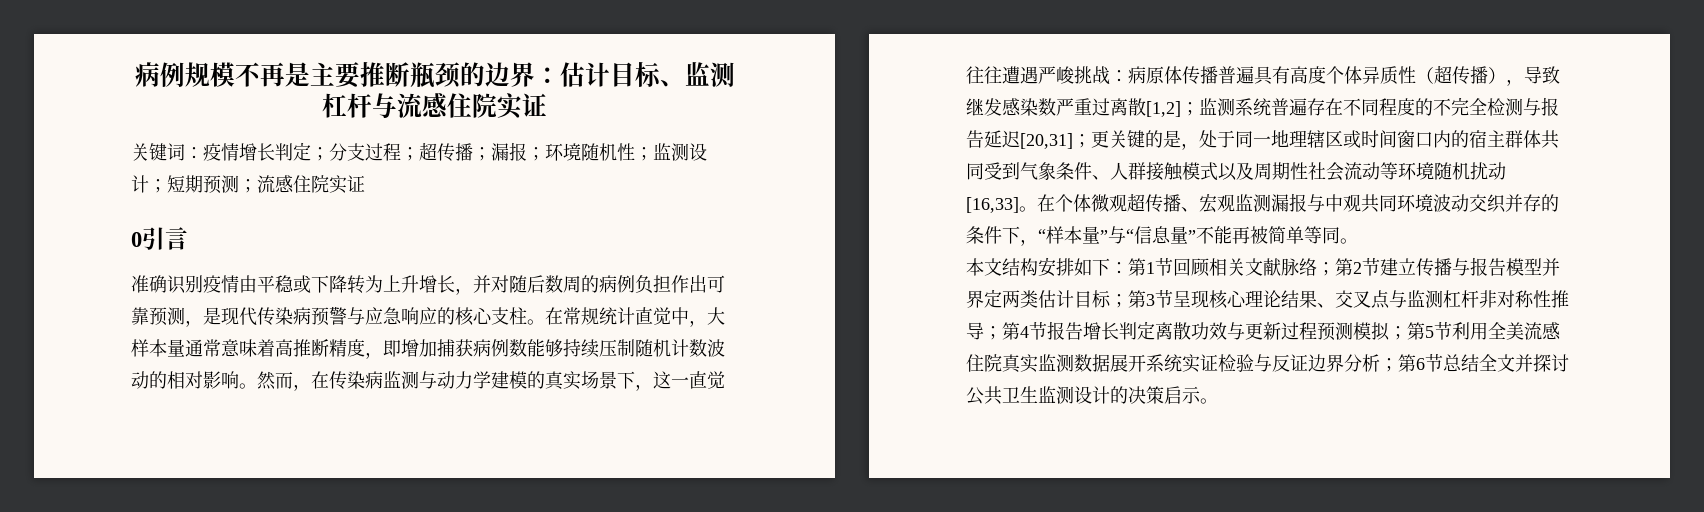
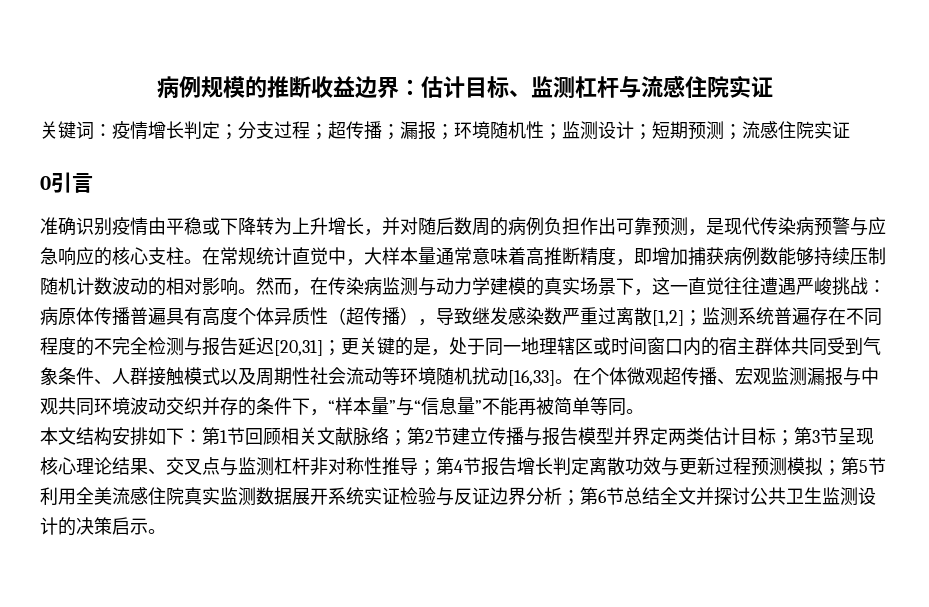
- 病例规模不再是主要推断瓶颈的边界：估计目标、监测杠杆与流感住院实证
+ 病例规模的推断收益边界：估计目标、监测杠杆与流感住院实证

